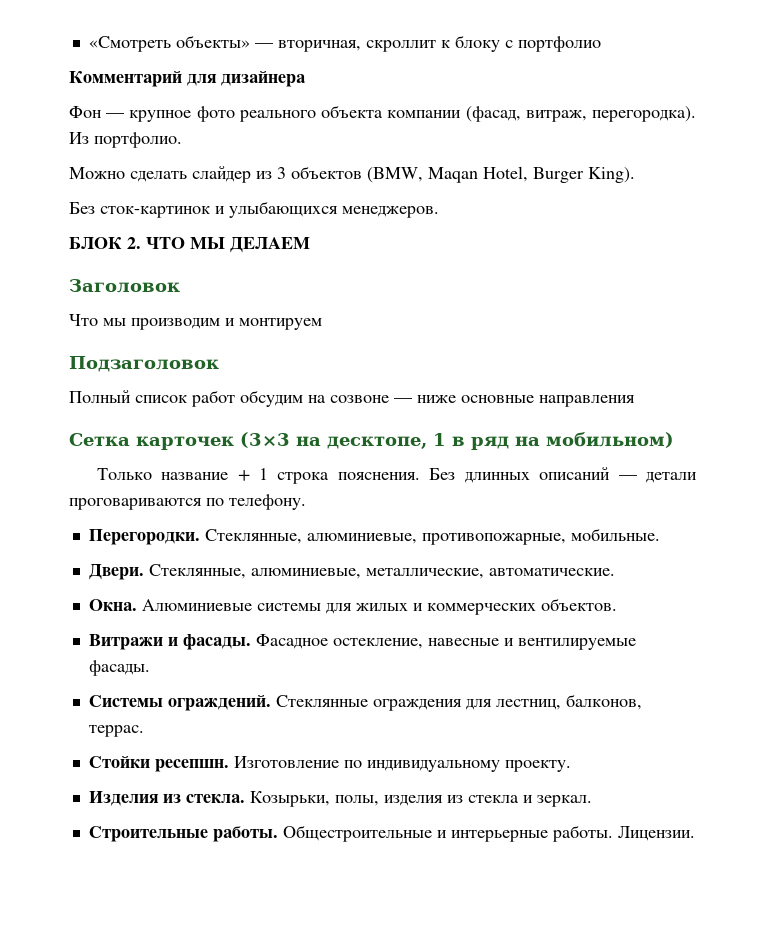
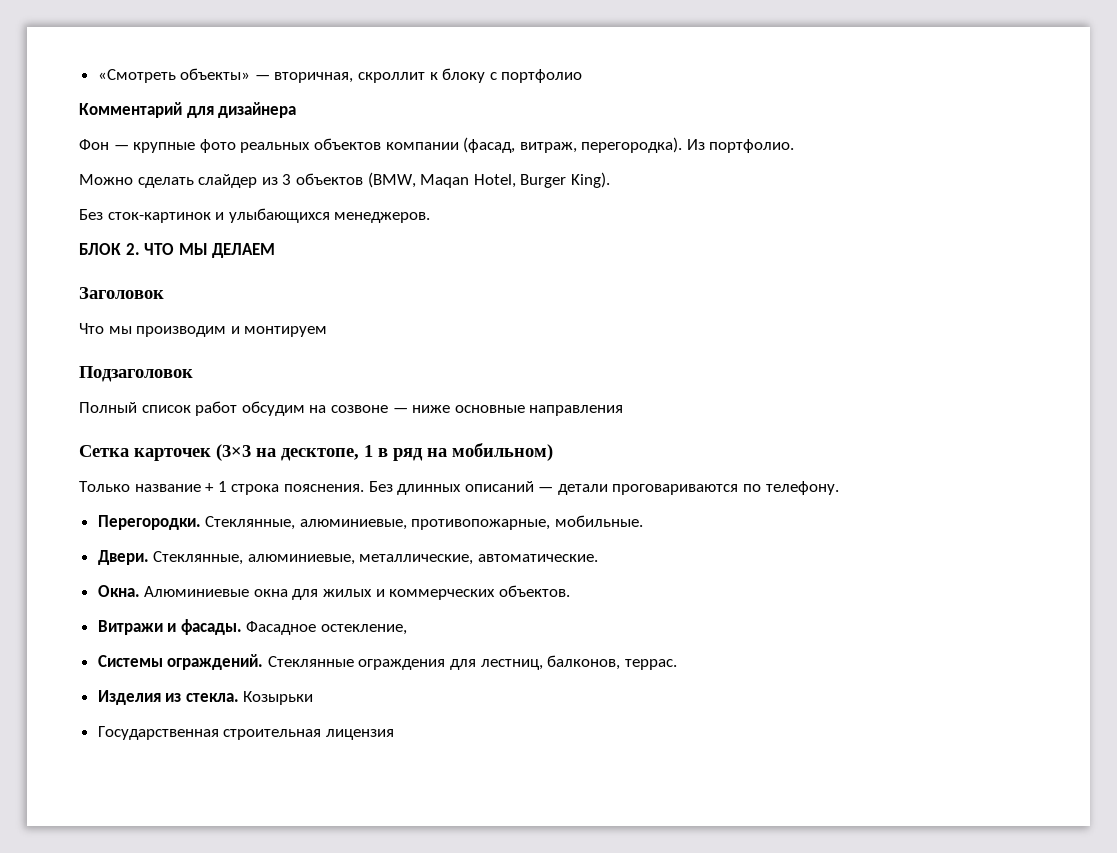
- Фон — крупное фото реального объекта компании (фасад, витраж, перегородка).
+ Фон — крупные фото реальных объектов компании (фасад, витраж, перегородка).
- Алюминиевые системы для жилых и коммерческих объектов.
+ Алюминиевые окна для жилых и коммерческих объектов.
- Фасадное остекление, навесные и вентилируемые фасады.
+ Фасадное остекление,
- Стойки ресепшн. Изготовление по индивидуальному проекту.
- Изделия из стекла. Козырьки, полы, изделия из стекла и зеркал.
- Строительные работы. Общестроительные и интерьерные работы. Лицензии.
+ Изделия из стекла. Козырьки
+ Государственная строительная лицензия

